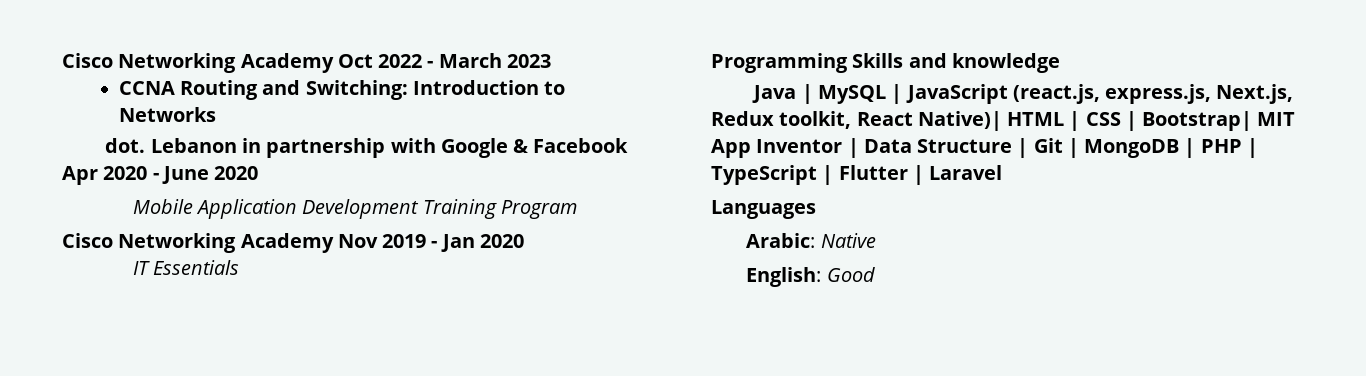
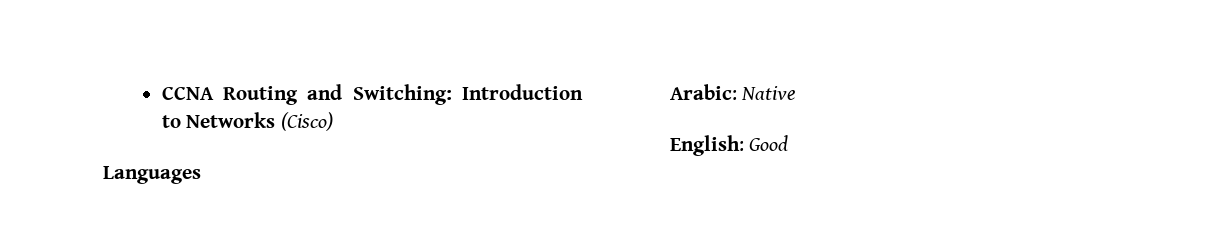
- Cisco Networking Academy Oct 2022 - March 2023
- CCNA Routing and Switching: Introduction to Networks
- dot. Lebanon in partnership with Google & Facebook Apr 2020 - June 2020
- Mobile Application Development Training Program
- Cisco Networking Academy Nov 2019 - Jan 2020
- IT Essentials
- Programming Skills and knowledge
- Java | MySQL | JavaScript (react.js, express.js, Next.js, Redux toolkit, React Native)| HTML | CSS | Bootstrap| MIT App Inventor | Data Structure | Git | MongoDB | PHP | TypeScript | Flutter | Laravel
+ CCNA Routing and Switching: Introduction to Networks (Cisco)

